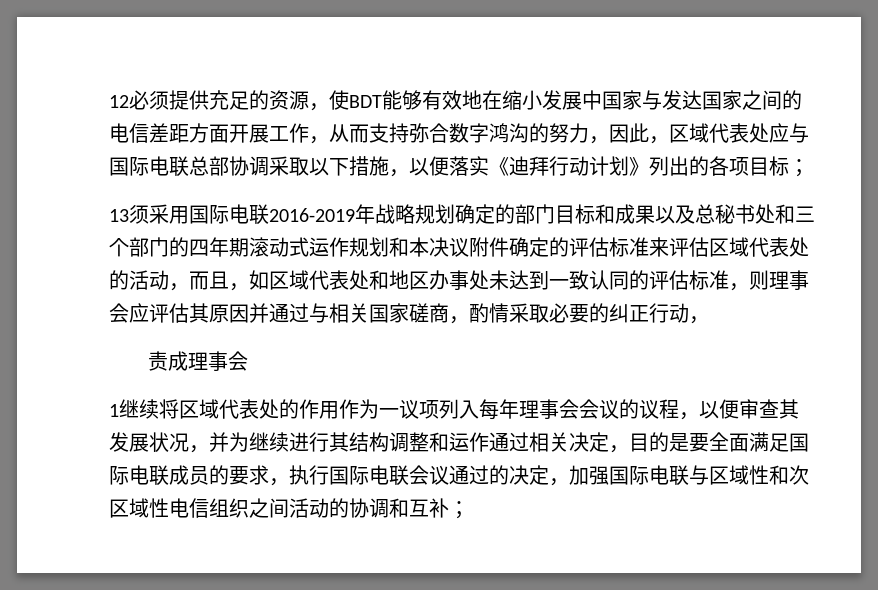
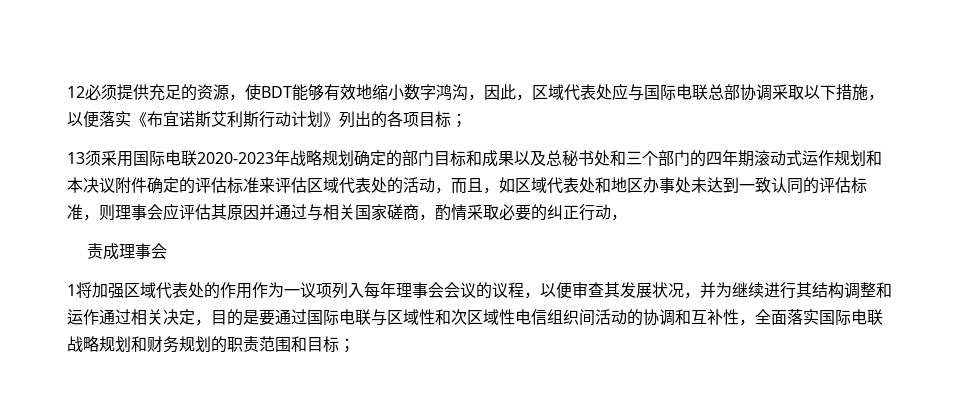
- 12必须提供充足的资源，使BDT能够有效地在缩小发展中国家与发达国家之间的电信差距方面开展工作，从而支持弥合数字鸿沟的努力，因此，区域代表处应与国际电联总部协调采取以下措施，以便落实《迪拜行动计划》列出的各项目标；
+ 12必须提供充足的资源，使BDT能够有效地缩小数字鸿沟，因此，区域代表处应与国际电联总部协调采取以下措施，以便落实《布宜诺斯艾利斯行动计划》列出的各项目标；
- 13须采用国际电联2016-2019年战略规划确定的部门目标和成果以及总秘书处和三个部门的四年期滚动式运作规划和本决议附件确定的评估标准来评估区域代表处的活动，而且，如区域代表处和地区办事处未达到一致认同的评估标准，则理事会应评估其原因并通过与相关国家磋商，酌情采取必要的纠正行动，
+ 13须采用国际电联2020-2023年战略规划确定的部门目标和成果以及总秘书处和三个部门的四年期滚动式运作规划和本决议附件确定的评估标准来评估区域代表处的活动，而且，如区域代表处和地区办事处未达到一致认同的评估标准，则理事会应评估其原因并通过与相关国家磋商，酌情采取必要的纠正行动，
- 1继续将区域代表处的作用作为一议项列入每年理事会会议的议程，以便审查其发展状况，并为继续进行其结构调整和运作通过相关决定，目的是要全面满足国际电联成员的要求，执行国际电联会议通过的决定，加强国际电联与区域性和次区域性电信组织之间活动的协调和互补；
+ 1将加强区域代表处的作用作为一议项列入每年理事会会议的议程，以便审查其发展状况，并为继续进行其结构调整和运作通过相关决定，目的是要通过国际电联与区域性和次区域性电信组织间活动的协调和互补性，全面落实国际电联战略规划和财务规划的职责范围和目标；

